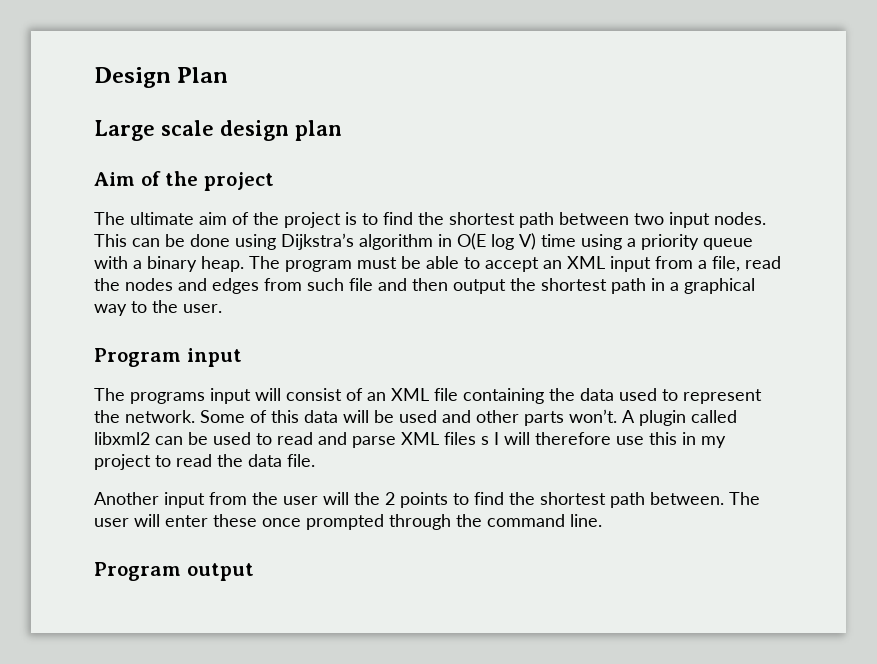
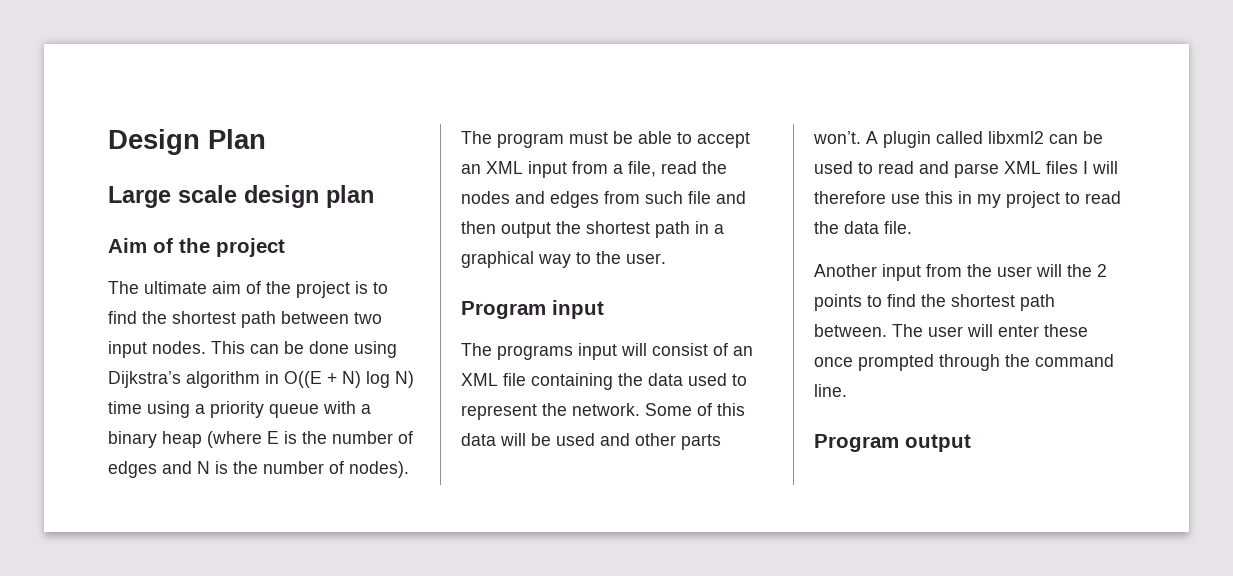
- This can be done using Dijkstra’s algorithm in O(E log V) time using a priority queue with a binary heap.
+ This can be done using Dijkstra’s algorithm in O((E + N) log N) time using a priority queue with a binary heap (where E is the number of edges and N is the number of nodes).
- A plugin called libxml2 can be used to read and parse XML files s I will therefore use this in my project to read the data file.
+ A plugin called libxml2 can be used to read and parse XML files I will therefore use this in my project to read the data file.

